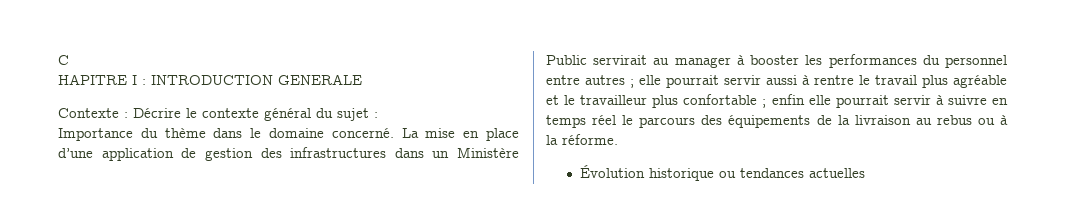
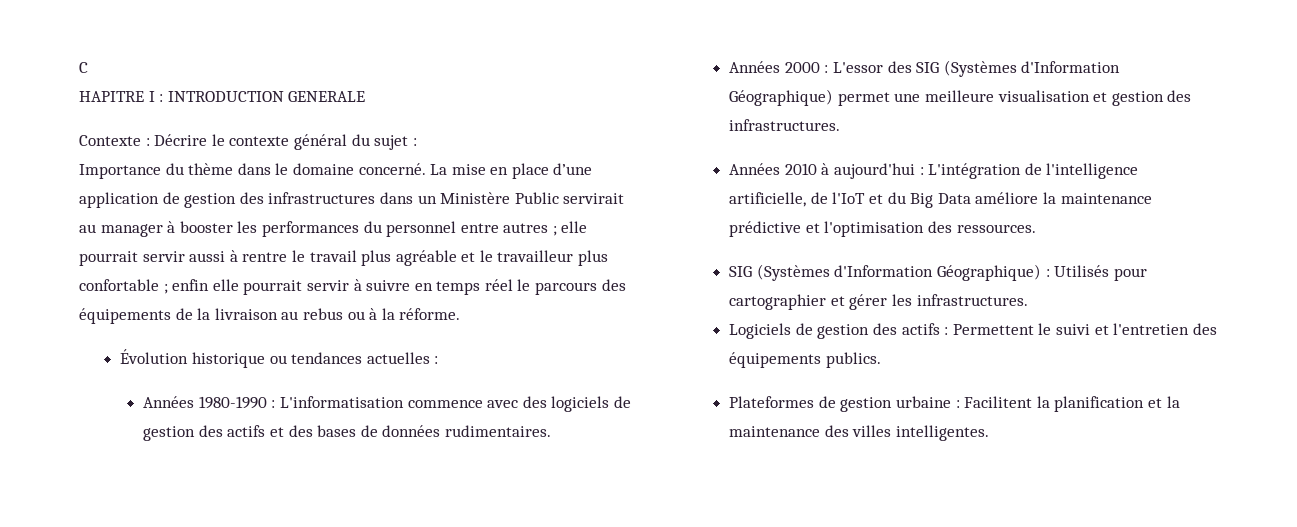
- Évolution historique ou tendances actuelles
+ Évolution historique ou tendances actuelles :
+ Années 1980-1990 : L'informatisation commence avec des logiciels de gestion des actifs et des bases de données rudimentaires.
+ Années 2000 : L'essor des SIG (Systèmes d'Information Géographique) permet une meilleure visualisation et gestion des infrastructures.
+ Années 2010 à aujourd'hui : L'intégration de l'intelligence artificielle, de l'IoT et du Big Data améliore la maintenance prédictive et l'optimisation des ressources.
+ SIG (Systèmes d'Information Géographique) : Utilisés pour cartographier et gérer les infrastructures.
+ Logiciels de gestion des actifs : Permettent le suivi et l'entretien des équipements publics.
+ Plateformes de gestion urbaine : Facilitent la planification et la maintenance des villes intelligentes.

